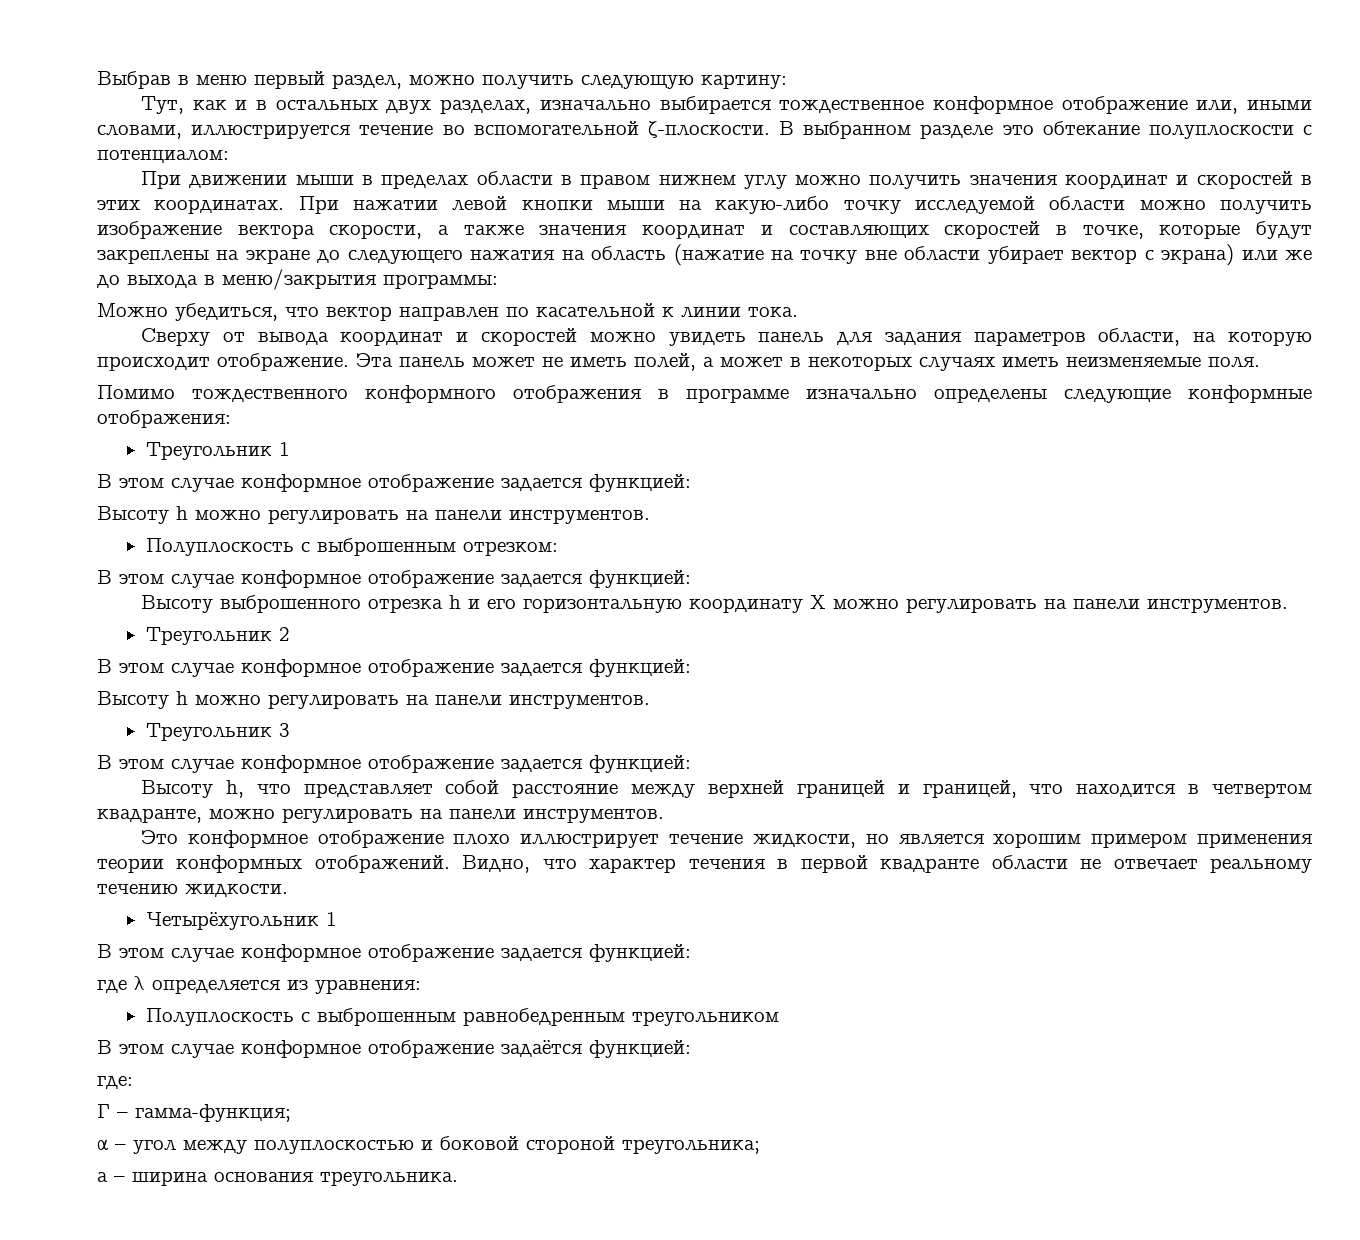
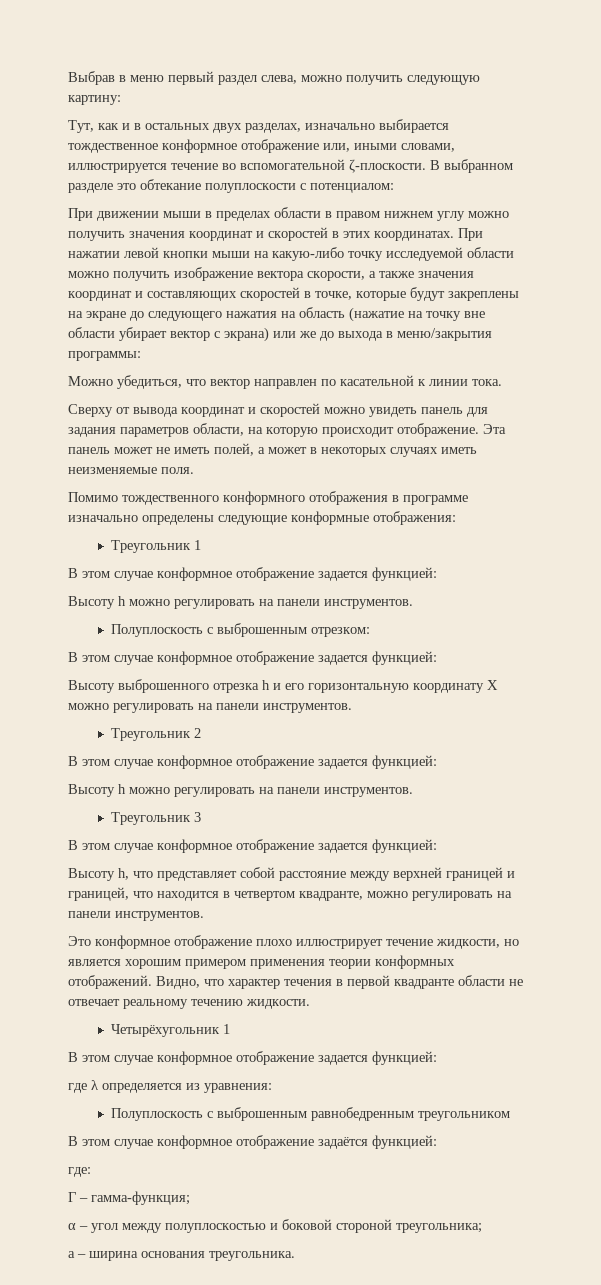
- Выбрав в меню первый раздел, можно получить следующую картину:
+ Выбрав в меню первый раздел слева, можно получить следующую картину:

